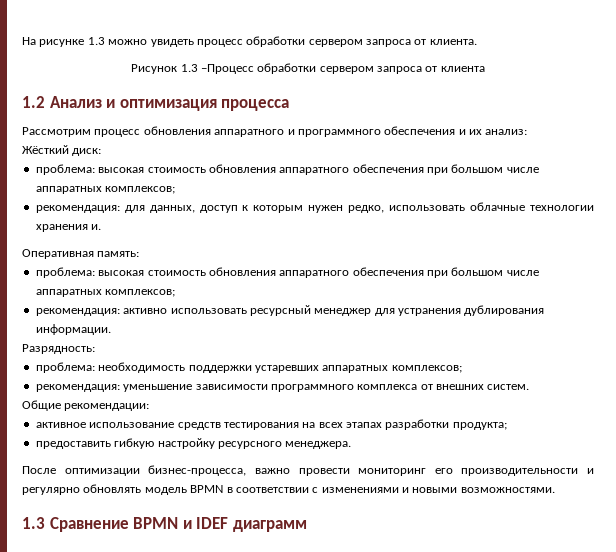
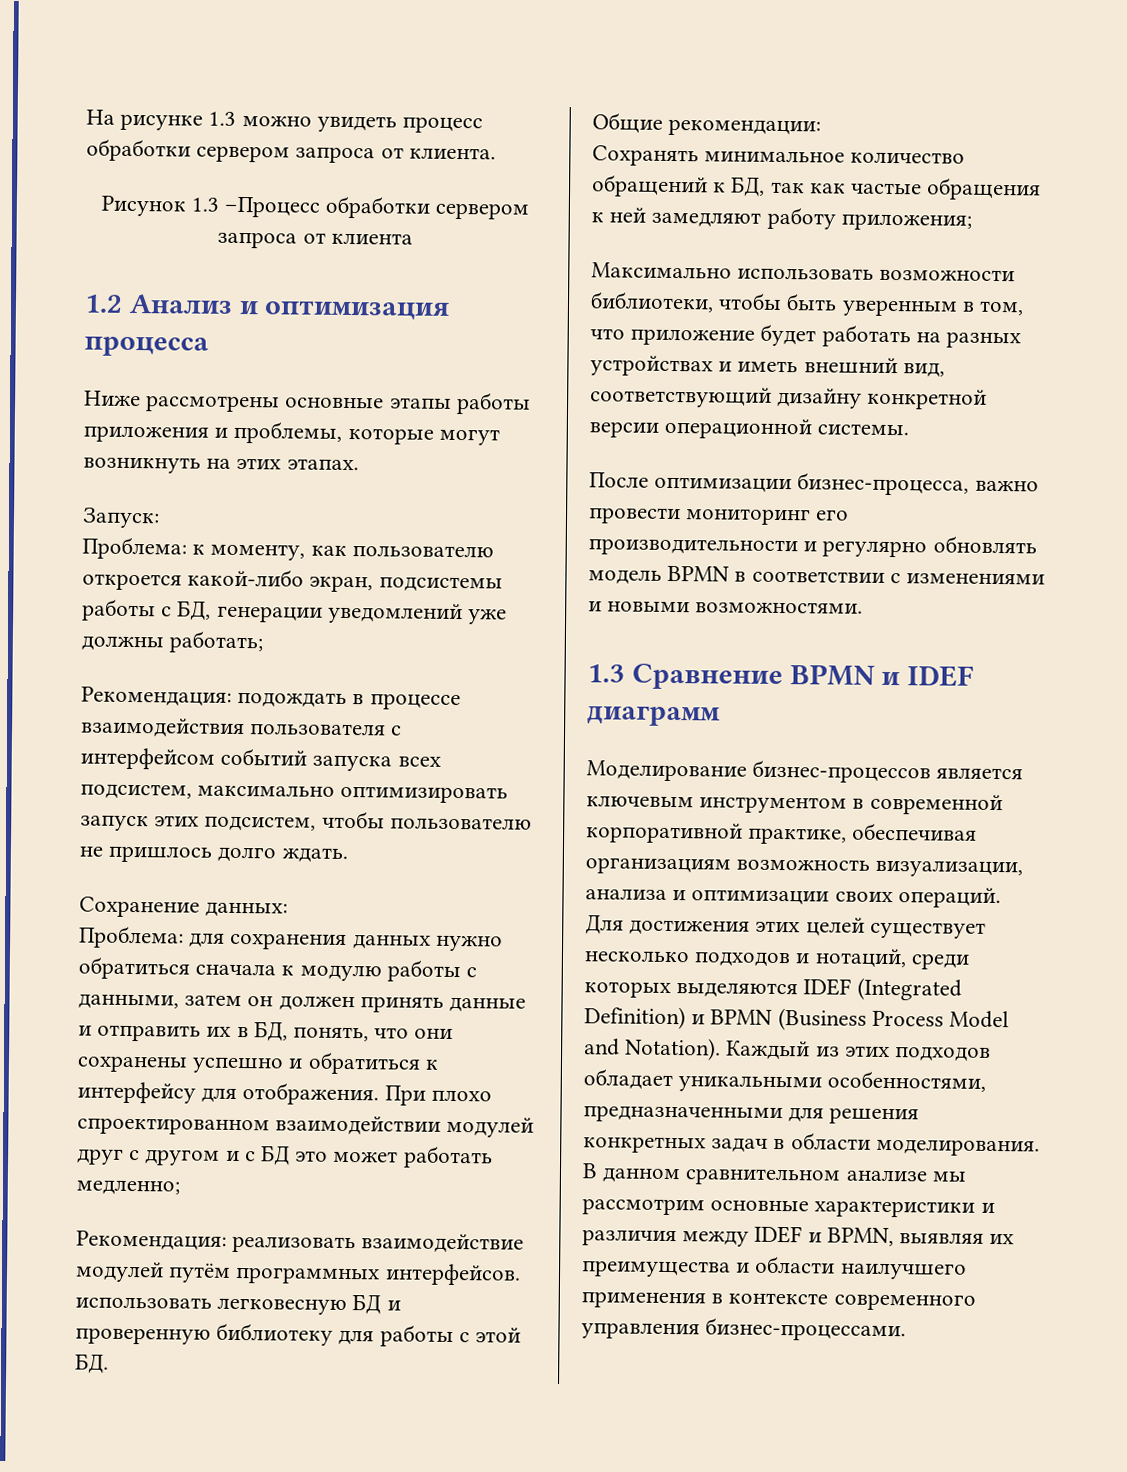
- Рассмотрим процесс обновления аппаратного и программного обеспечения и их анализ:
- Жёсткий диск:
- проблема: высокая стоимость обновления аппаратного обеспечения при большом числе аппаратных комплексов;
- рекомендация: для данных, доступ к которым нужен редко, использовать облачные технологии хранения и.
- Оперативная память:
- проблема: высокая стоимость обновления аппаратного обеспечения при большом числе аппаратных комплексов;
- рекомендация: активно использовать ресурсный менеджер для устранения дублирования информации.
- Разрядность:
- проблема: необходимость поддержки устаревших аппаратных комплексов;
- рекомендация: уменьшение зависимости программного комплекса от внешних систем.
+ Ниже рассмотрены основные этапы работы приложения и проблемы, которые могут возникнуть на этих этапах.
+ Запуск:
+ Проблема: к моменту, как пользователю откроется какой-либо экран, подсистемы работы с БД, генерации уведомлений уже должны работать;
+ Рекомендация: подождать в процессе взаимодействия пользователя с интерфейсом событий запуска всех подсистем, максимально оптимизировать запуск этих подсистем, чтобы пользователю не пришлось долго ждать.
+ Сохранение данных:
+ Проблема: для сохранения данных нужно обратиться сначала к модулю работы с данными, затем он должен принять данные и отправить их в БД, понять, что они сохранены успешно и обратиться к интерфейсу для отображения. При плохо спроектированном взаимодействии модулей друг с другом и с БД это может работать медленно;
+ Рекомендация: реализовать взаимодействие модулей путём программных интерфейсов. использовать легковесную БД и проверенную библиотеку для работы с этой БД.
  Общие рекомендации:
- активное использование средств тестирования на всех этапах разработки продукта;
- предоставить гибкую настройку ресурсного менеджера.
+ Сохранять минимальное количество обращений к БД, так как частые обращения к ней замедляют работу приложения;
+ Максимально использовать возможности библиотеки, чтобы быть уверенным в том, что приложение будет работать на разных устройствах и иметь внешний вид, соответствующий дизайну конкретной версии операционной системы.
+ Моделирование бизнес-процессов является ключевым инструментом в современной корпоративной практике, обеспечивая организациям возможность визуализации, анализа и оптимизации своих операций. Для достижения этих целей существует несколько подходов и нотаций, среди которых выделяются IDEF (Integrated Definition) и BPMN (Business Process Model and Notation). Каждый из этих подходов обладает уникальными особенностями, предназначенными для решения конкретных задач в области моделирования. В данном сравнительном анализе мы рассмотрим основные характеристики и различия между IDEF и BPMN, выявляя их преимущества и области наилучшего применения в контексте современного управления бизнес-процессами.

